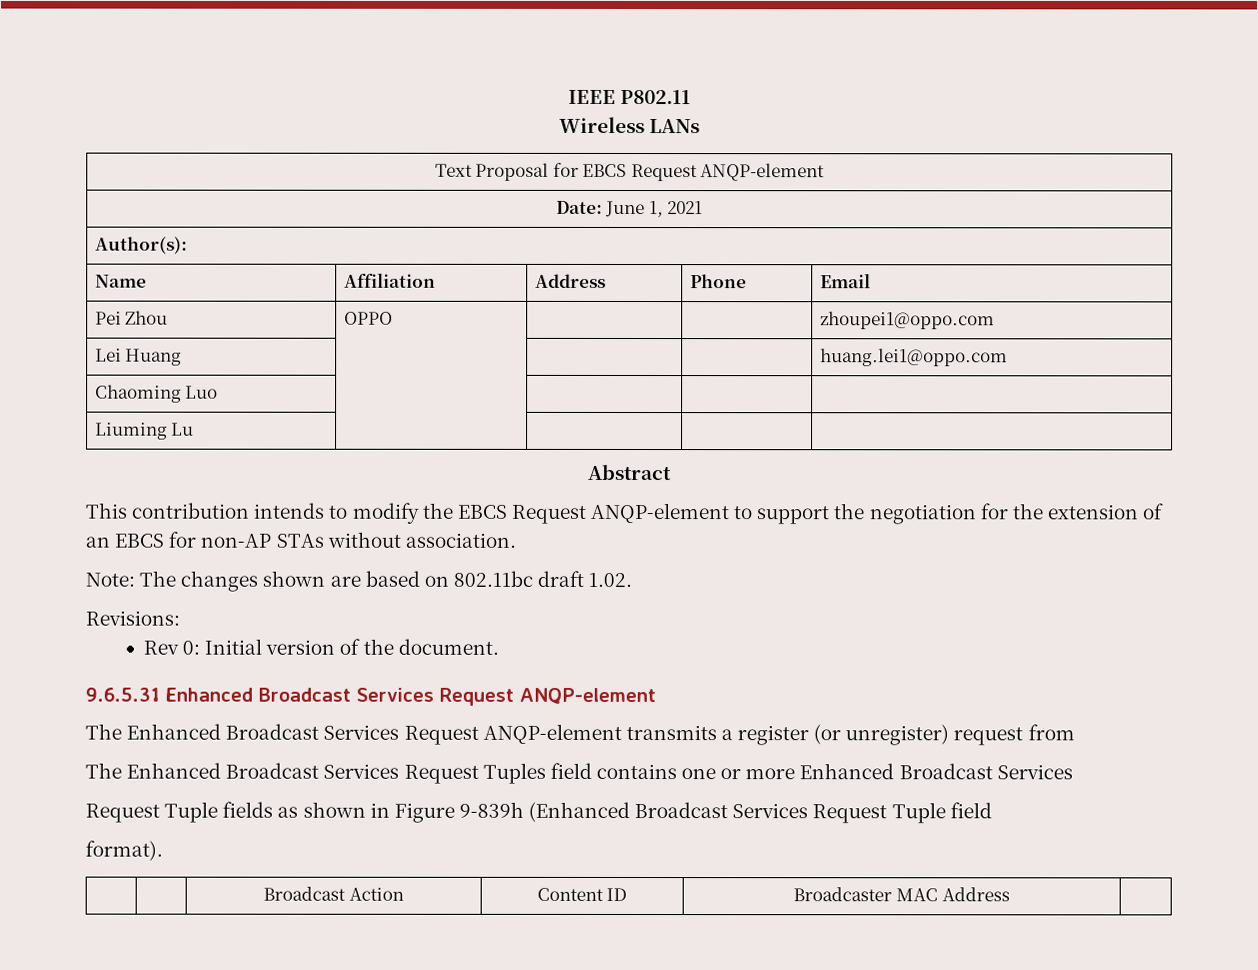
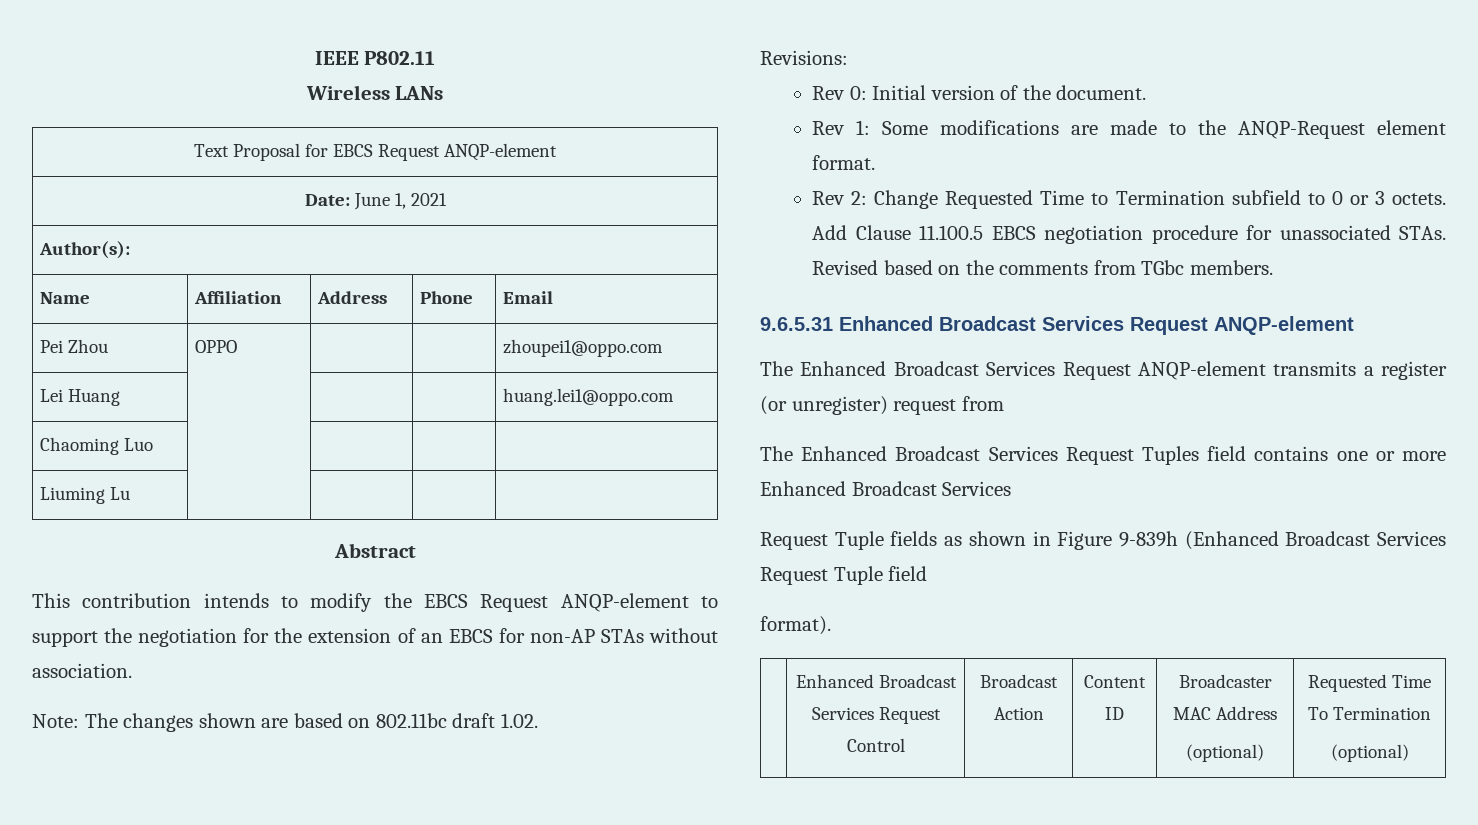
+ Rev 1: Some modifications are made to the ANQP-Request element format.
+ Rev 2: Change Requested Time to Termination subfield to 0 or 3 octets. Add Clause 11.100.5 EBCS negotiation procedure for unassociated STAs. Revised based on the comments from TGbc members.
- | | Broadcast Action | Content ID | Broadcaster MAC Address |
+ | Enhanced Broadcast Services Request Control | Broadcast Action | Content ID | Broadcaster MAC Address
+ (optional) | Requested Time To Termination
+ (optional)

